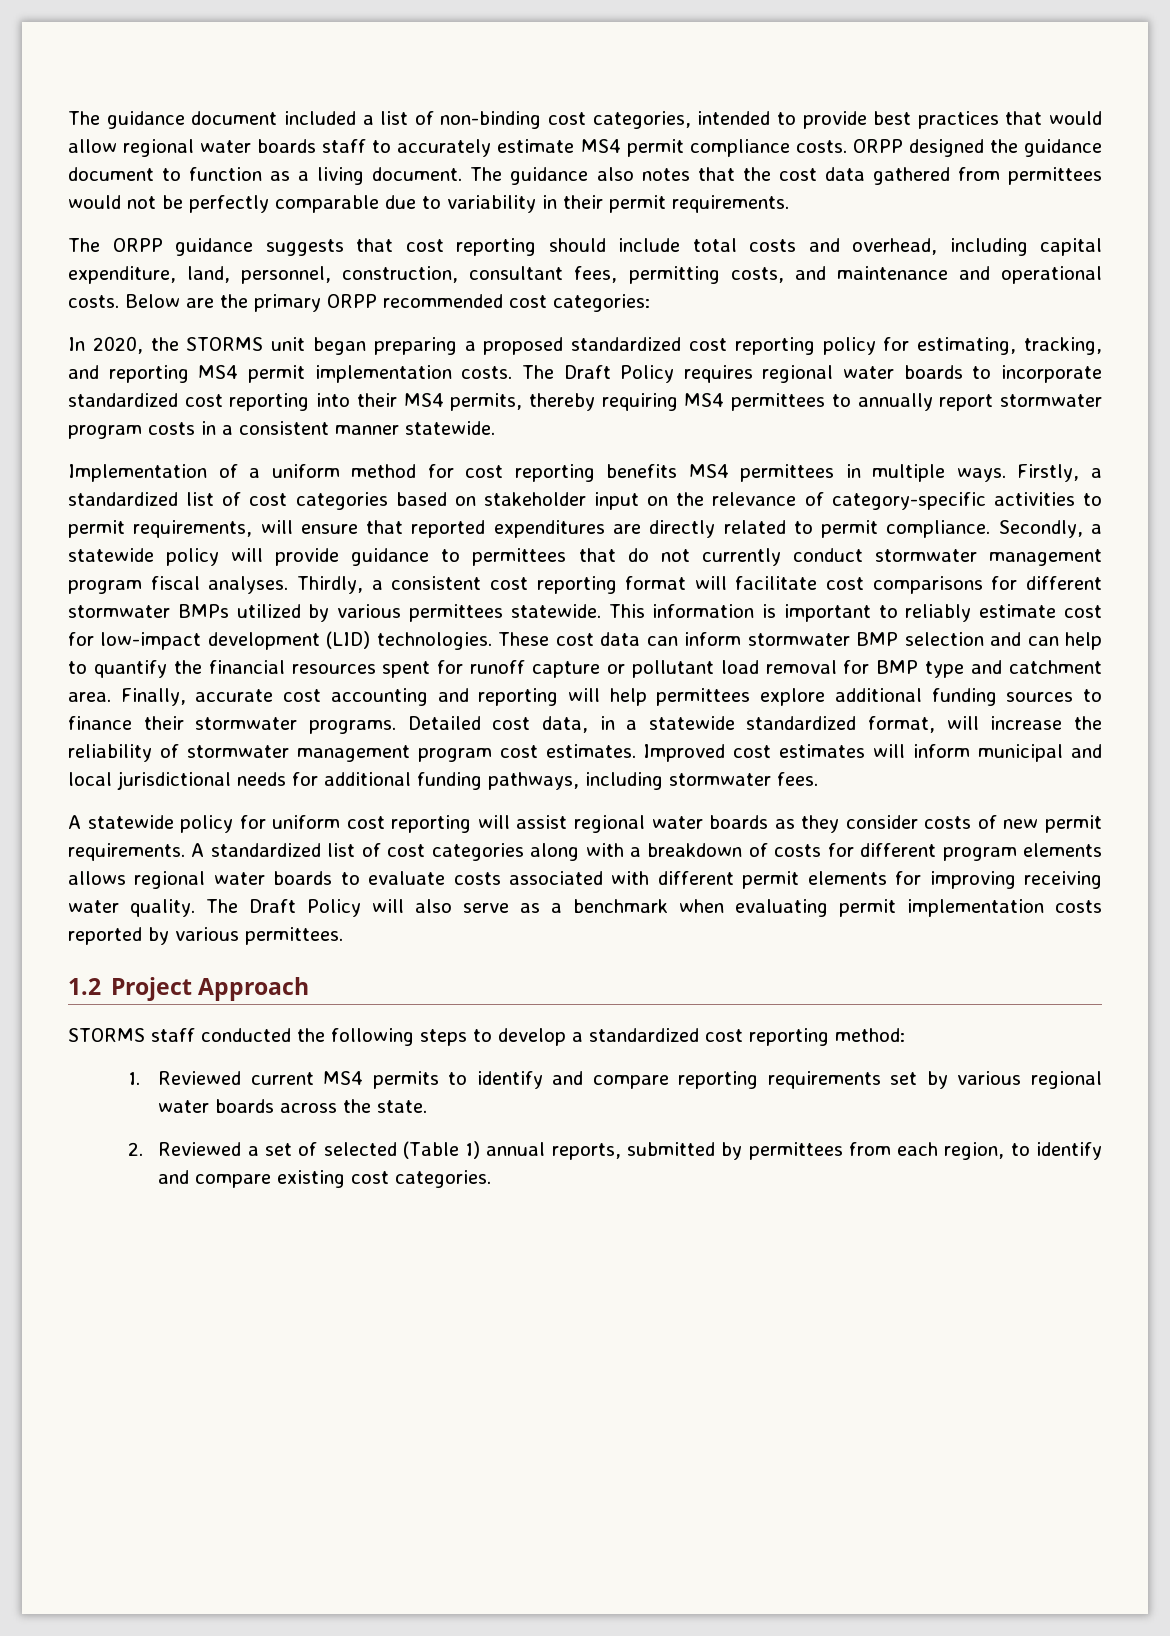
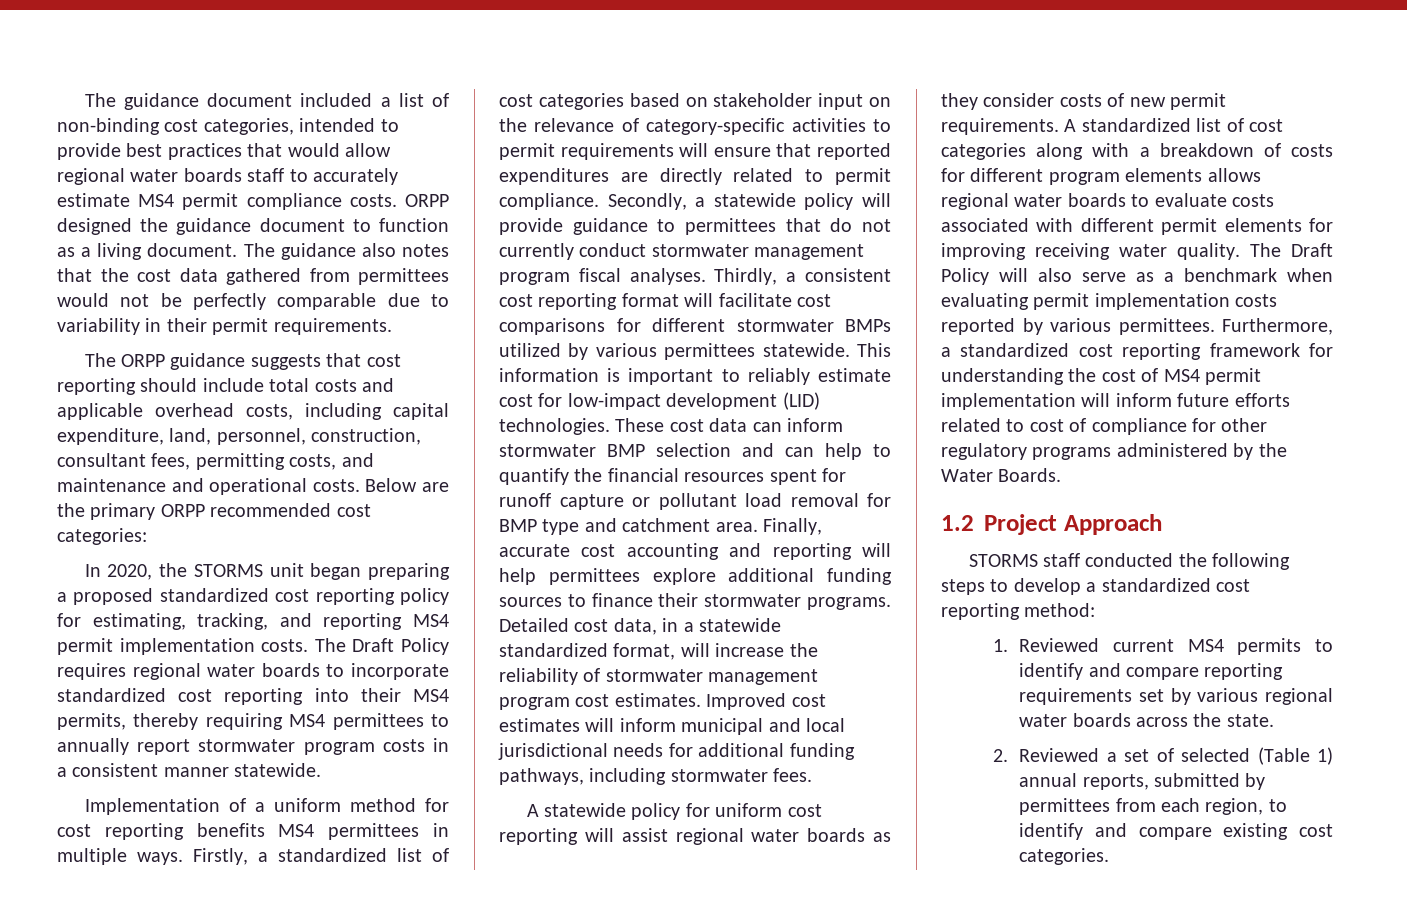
- The ORPP guidance suggests that cost reporting should include total costs and overhead, including capital expenditure, land, personnel, construction, consultant fees, permitting costs, and maintenance and operational costs.
+ The ORPP guidance suggests that cost reporting should include total costs and applicable overhead costs, including capital expenditure, land, personnel, construction, consultant fees, permitting costs, and maintenance and operational costs.
- Firstly, a standardized list of cost categories based on stakeholder input on the relevance of category-specific activities to permit requirements, will ensure that reported expenditures are directly related to permit compliance.
+ Firstly, a standardized list of cost categories based on stakeholder input on the relevance of category-specific activities to permit requirements will ensure that reported expenditures are directly related to permit compliance.
+ Furthermore, a standardized cost reporting framework for understanding the cost of MS4 permit implementation will inform future efforts related to cost of compliance for other regulatory programs administered by the Water Boards.

